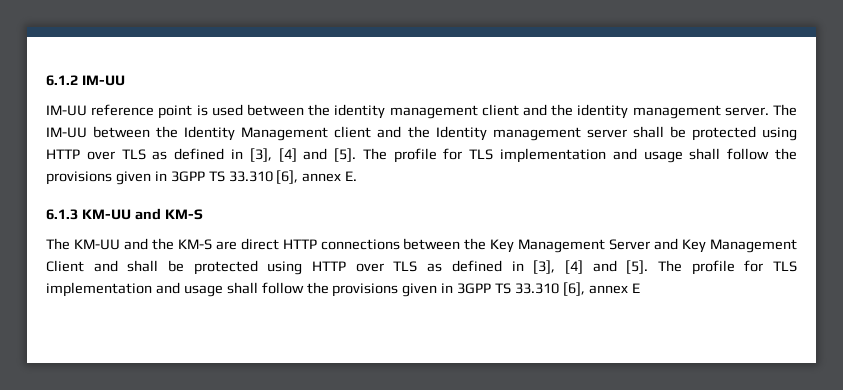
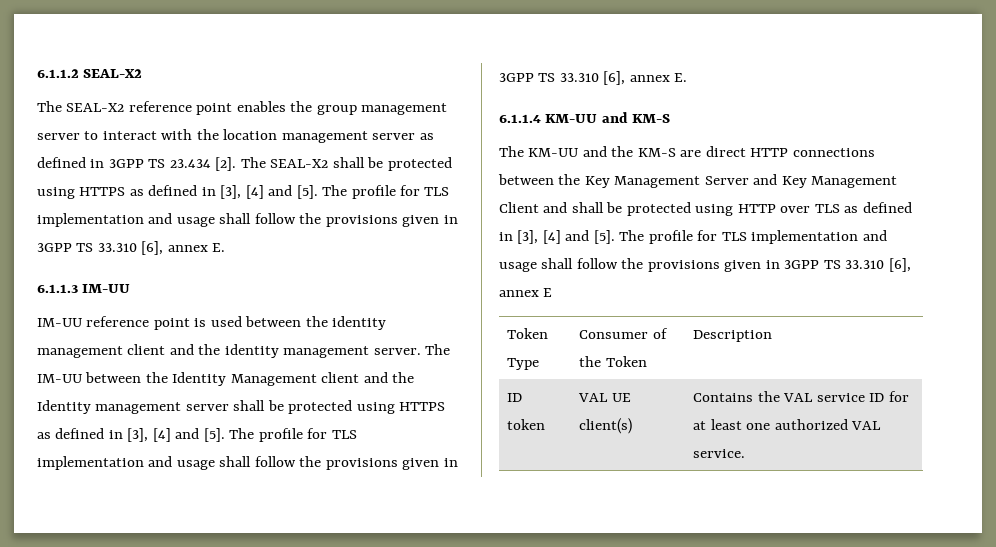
- 6.1.2 IM-UU
+ 6.1.1.2 SEAL-X2
+ The SEAL-X2 reference point enables the group management server to interact with the location management server as defined in 3GPP TS 23.434 [2]. The SEAL-X2 shall be protected using HTTPS as defined in [3], [4] and [5]. The profile for TLS implementation and usage shall follow the provisions given in 3GPP TS 33.310 [6], annex E.
+ 6.1.1.3 IM-UU
- The IM-UU between the Identity Management client and the Identity management server shall be protected using HTTP over TLS as defined in [3], [4] and [5].
+ The IM-UU between the Identity Management client and the Identity management server shall be protected using HTTPS as defined in [3], [4] and [5].
- 6.1.3 KM-UU and KM-S
+ 6.1.1.4 KM-UU and KM-S
+ Token Type | Consumer of the Token | Description
+ ID token | VAL UE client(s) | Contains the VAL service ID for at least one authorized VAL service.

